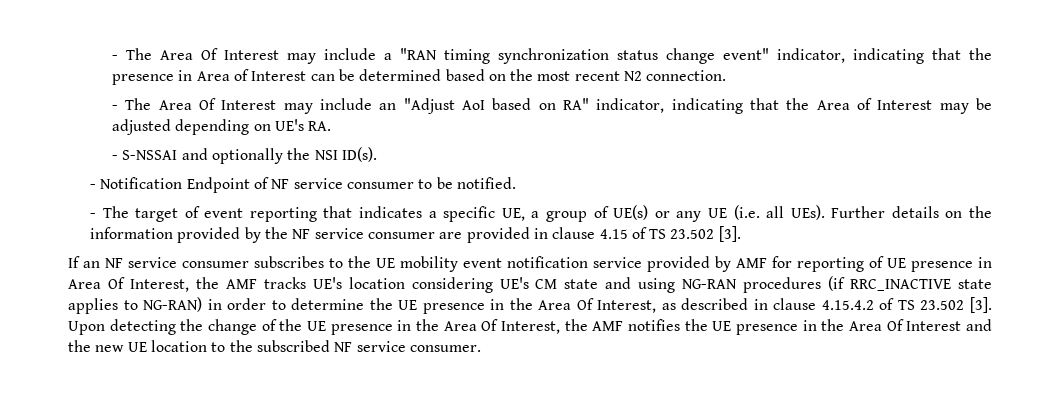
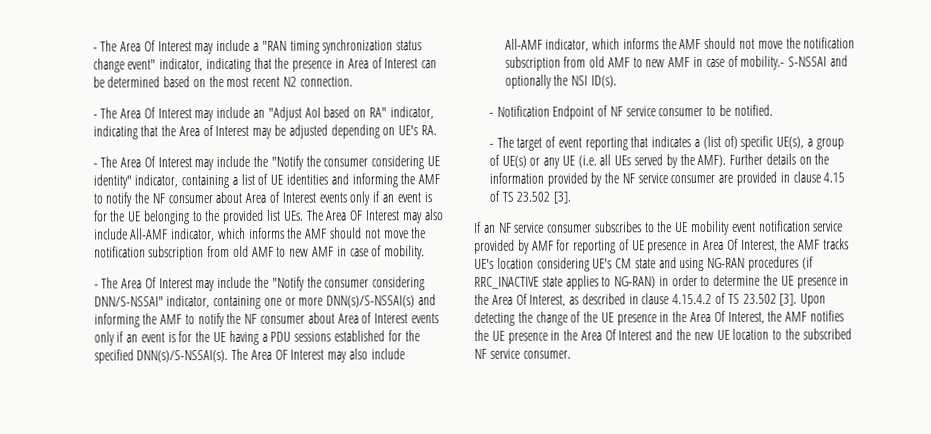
- - S-NSSAI and optionally the NSI ID(s).
+ - The Area Of Interest may include the "Notify the consumer considering UE identity" indicator, containing a list of UE identities and informing the AMF to notify the NF consumer about Area of Interest events only if an event is for the UE belonging to the provided list UEs. The Area OF Interest may also include All-AMF indicator, which informs the AMF should not move the notification subscription from old AMF to new AMF in case of mobility.
+ - The Area Of Interest may include the "Notify the consumer considering DNN/S-NSSAI" indicator, containing one or more DNN(s)/S-NSSAI(s) and informing the AMF to notify the NF consumer about Area of Interest events only if an event is for the UE having a PDU sessions established for the specified DNN(s)/S-NSSAI(s). The Area OF Interest may also include All-AMF indicator, which informs the AMF should not move the notification subscription from old AMF to new AMF in case of mobility.- S-NSSAI and optionally the NSI ID(s).
- - The target of event reporting that indicates a specific UE, a group of UE(s) or any UE (i.e. all UEs).
+ - The target of event reporting that indicates a (list of) specific UE(s), a group of UE(s) or any UE (i.e. all UEs served by the AMF).

